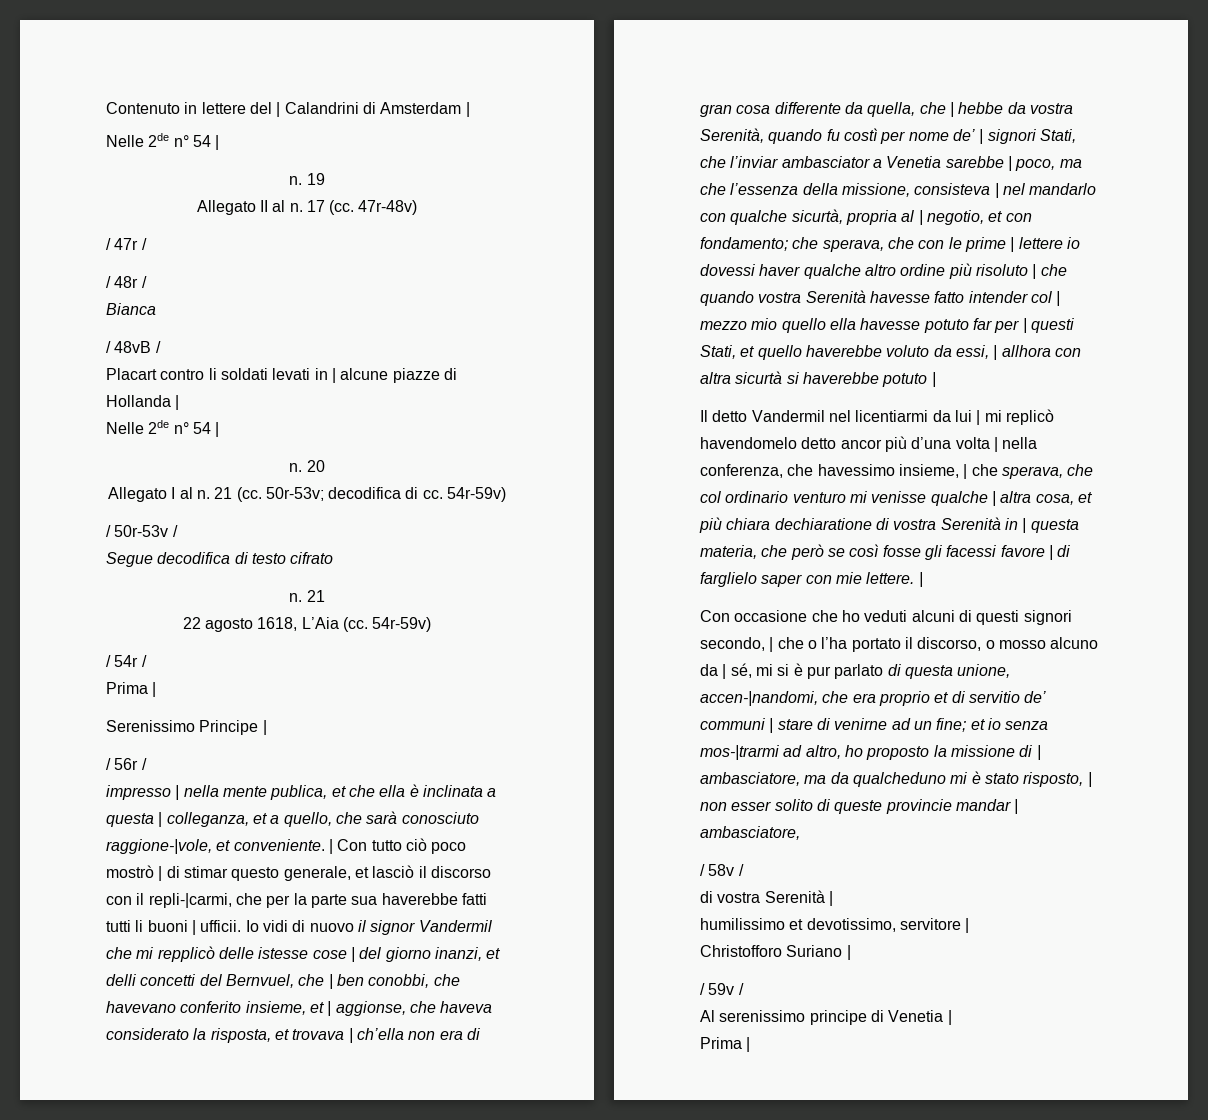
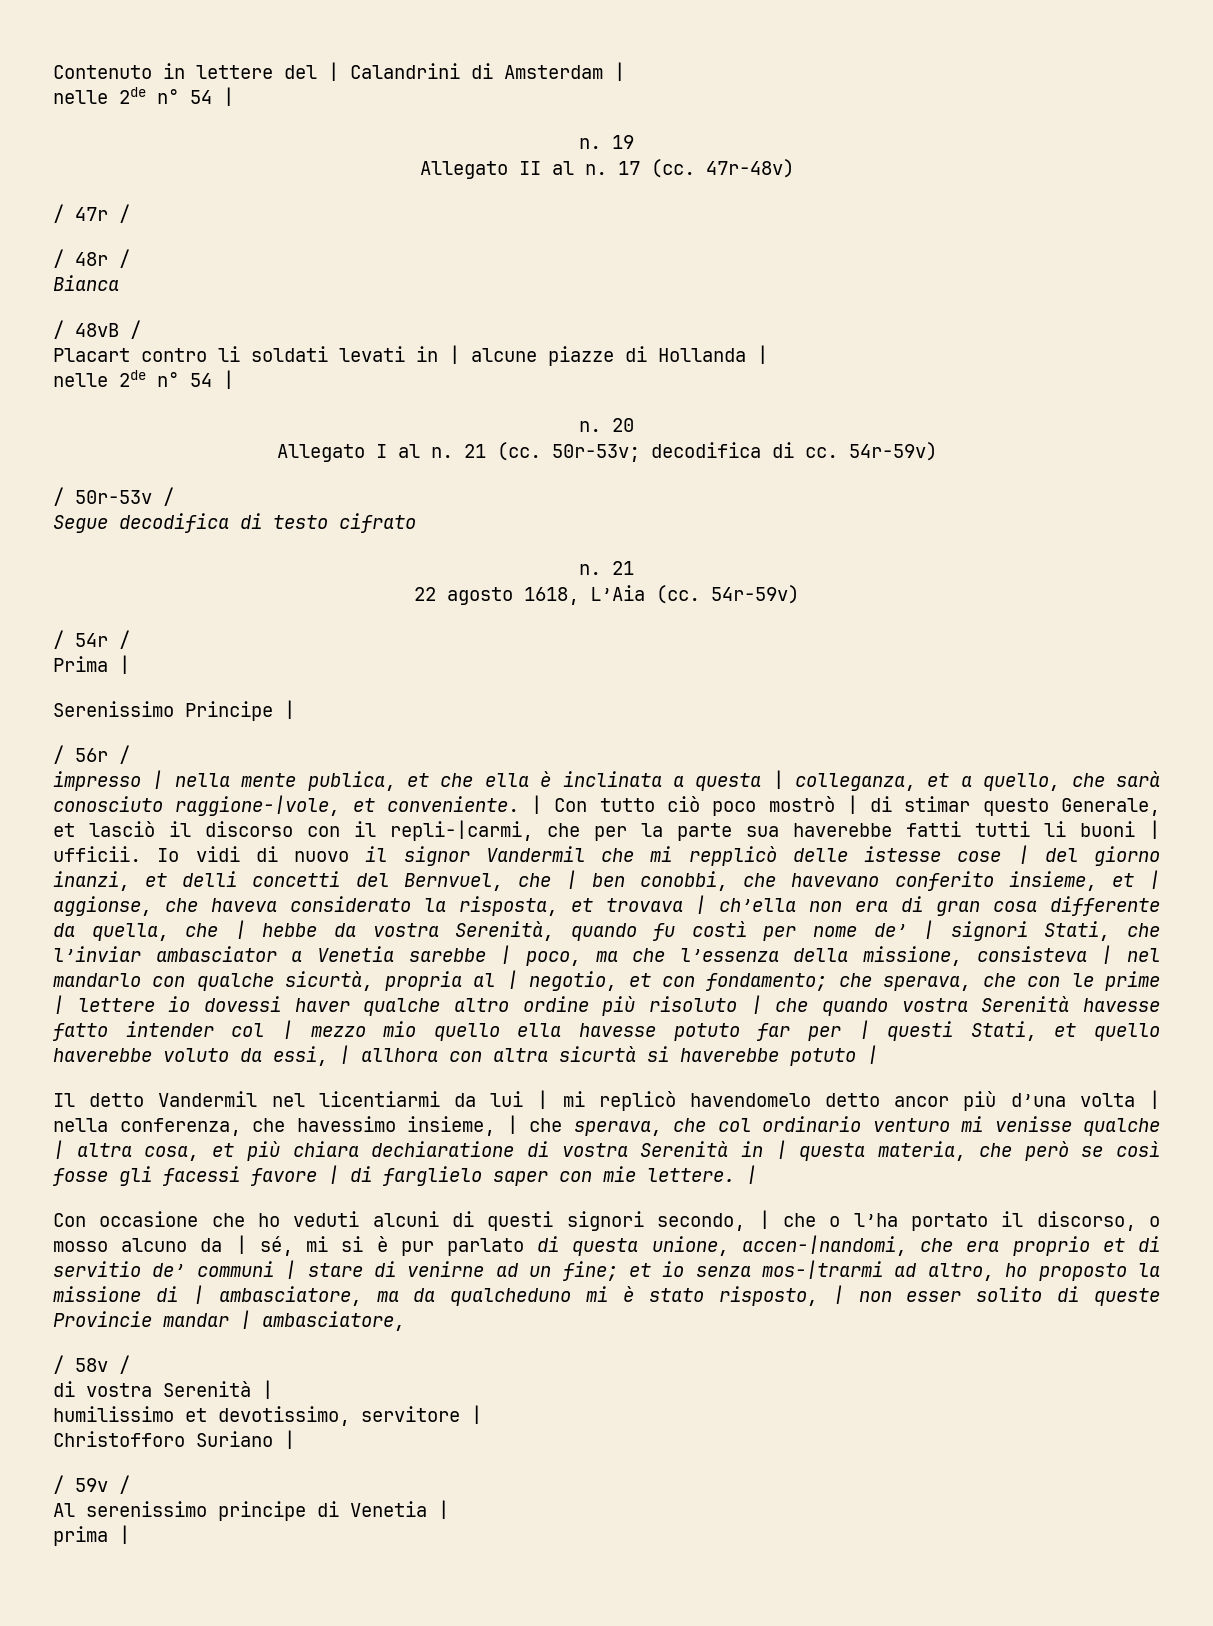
  Contenuto in lettere del | Calandrini di Amsterdam |
- Nelle 2de n° 54 |
+ nelle 2de n° 54 |
  Placart contro li soldati levati in | alcune piazze di Hollanda |
- Nelle 2de n° 54 |
+ nelle 2de n° 54 |
- | Con tutto ciò poco mostrò | di stimar questo generale, et lasciò il discorso con il repli-|carmi, che per la parte sua haverebbe fatti tutti li buoni | ufficii.
+ | Con tutto ciò poco mostrò | di stimar questo Generale, et lasciò il discorso con il repli-|carmi, che per la parte sua haverebbe fatti tutti li buoni | ufficii.
- et io senza mos-|trarmi ad altro, ho proposto la missione di | ambasciatore, ma da qualcheduno mi è stato risposto, | non esser solito di queste provincie mandar | ambasciatore,
+ et io senza mos-|trarmi ad altro, ho proposto la missione di | ambasciatore, ma da qualcheduno mi è stato risposto, | non esser solito di queste Provincie mandar | ambasciatore,
  Al serenissimo principe di Venetia |
- Prima |
+ prima |

